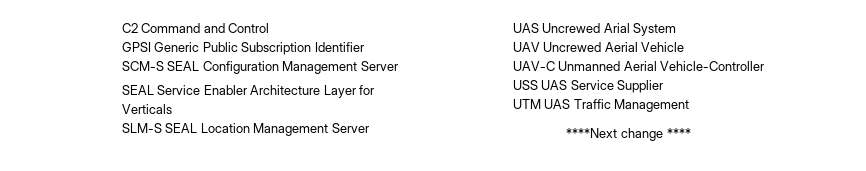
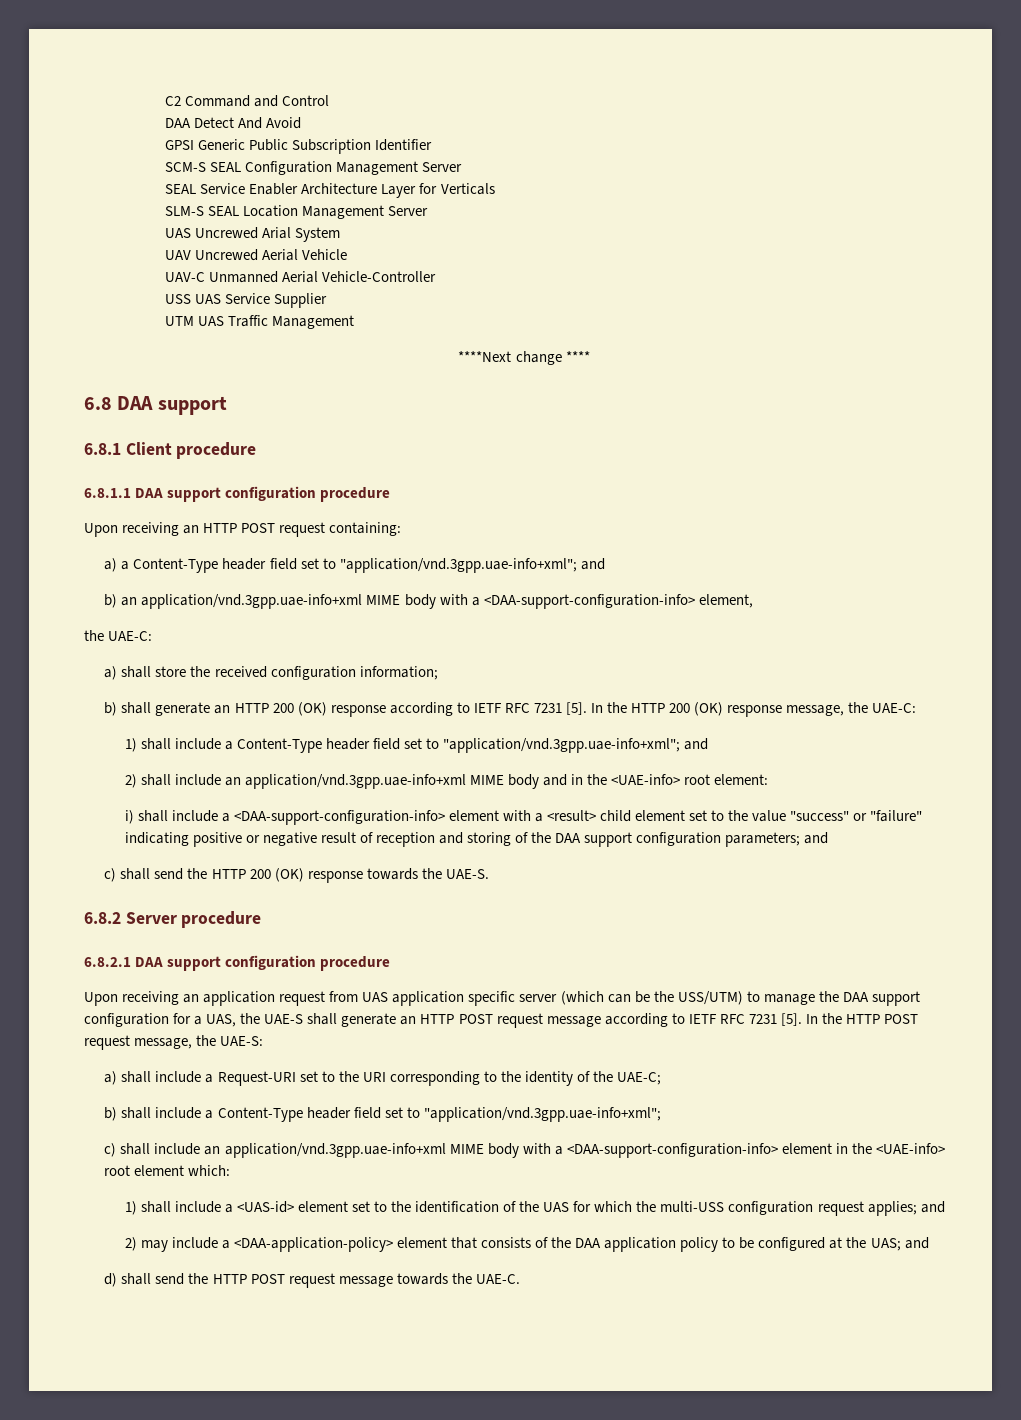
+ DAA Detect And Avoid
+ 6.8 DAA support
+ 6.8.1 Client procedure
+ 6.8.1.1 DAA support configuration procedure
+ Upon receiving an HTTP POST request containing:
+ a) a Content-Type header field set to "application/vnd.3gpp.uae-info+xml"; and
+ b) an application/vnd.3gpp.uae-info+xml MIME body with a <DAA-support-configuration-info> element,
+ the UAE-C:
+ a) shall store the received configuration information;
+ b) shall generate an HTTP 200 (OK) response according to IETF RFC 7231 [5]. In the HTTP 200 (OK) response message, the UAE-C:
+ 1) shall include a Content-Type header field set to "application/vnd.3gpp.uae-info+xml"; and
+ 2) shall include an application/vnd.3gpp.uae-info+xml MIME body and in the <UAE-info> root element:
+ i) shall include a <DAA-support-configuration-info> element with a <result> child element set to the value "success" or "failure" indicating positive or negative result of reception and storing of the DAA support configuration parameters; and
+ c) shall send the HTTP 200 (OK) response towards the UAE-S.
+ 6.8.2 Server procedure
+ 6.8.2.1 DAA support configuration procedure
+ Upon receiving an application request from UAS application specific server (which can be the USS/UTM) to manage the DAA support configuration for a UAS, the UAE-S shall generate an HTTP POST request message according to IETF RFC 7231 [5]. In the HTTP POST request message, the UAE-S:
+ a) shall include a Request-URI set to the URI corresponding to the identity of the UAE-C;
+ b) shall include a Content-Type header field set to "application/vnd.3gpp.uae-info+xml";
+ c) shall include an application/vnd.3gpp.uae-info+xml MIME body with a <DAA-support-configuration-info> element in the <UAE-info> root element which:
+ 1) shall include a <UAS-id> element set to the identification of the UAS for which the multi-USS configuration request applies; and
+ 2) may include a <DAA-application-policy> element that consists of the DAA application policy to be configured at the UAS; and
+ d) shall send the HTTP POST request message towards the UAE-C.

